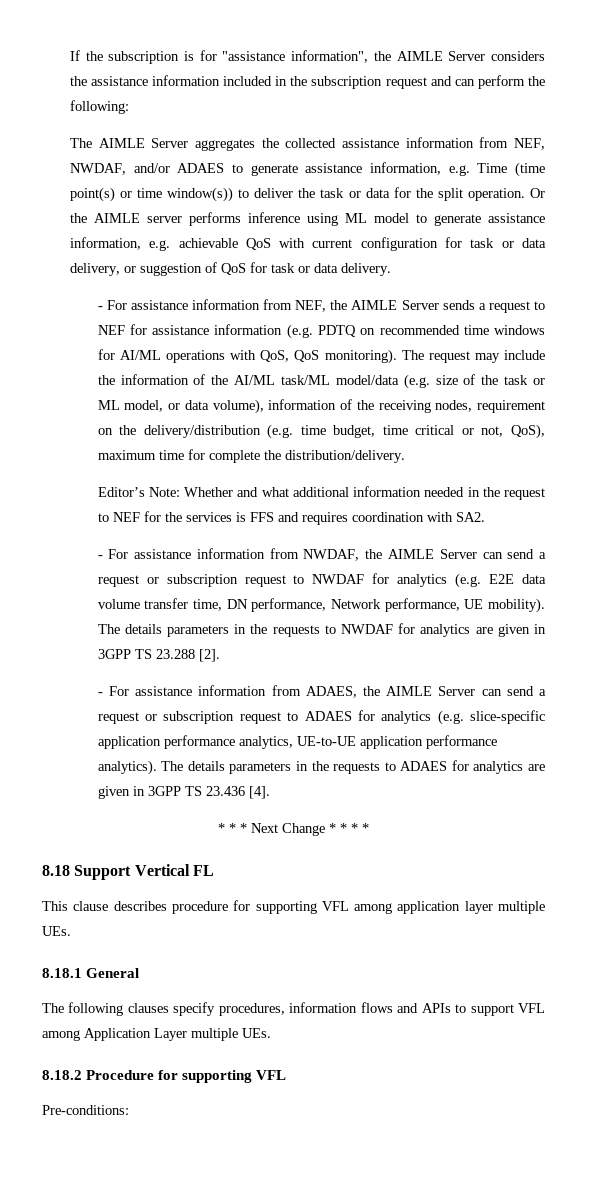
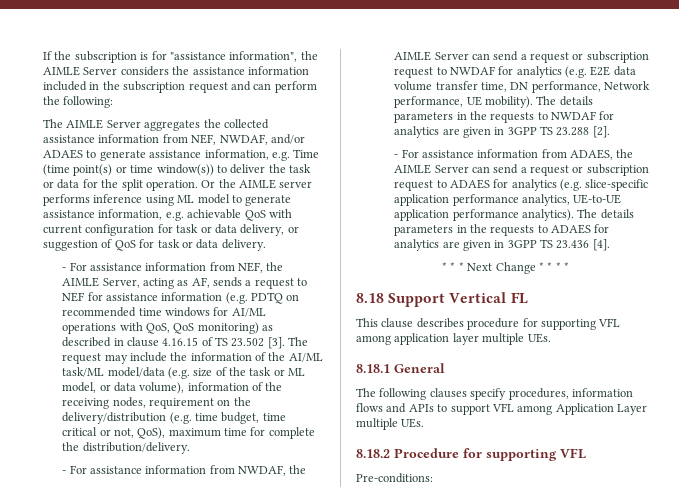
- - For assistance information from NEF, the AIMLE Server sends a request to NEF for assistance information (e.g. PDTQ on recommended time windows for AI/ML operations with QoS, QoS monitoring).
+ - For assistance information from NEF, the AIMLE Server, acting as AF, sends a request to NEF for assistance information (e.g. PDTQ on recommended time windows for AI/ML operations with QoS, QoS monitoring) as described in clause 4.16.15 of TS 23.502 [3].
- Editor’s Note: Whether and what additional information needed in the request to NEF for the services is FFS and requires coordination with SA2.

